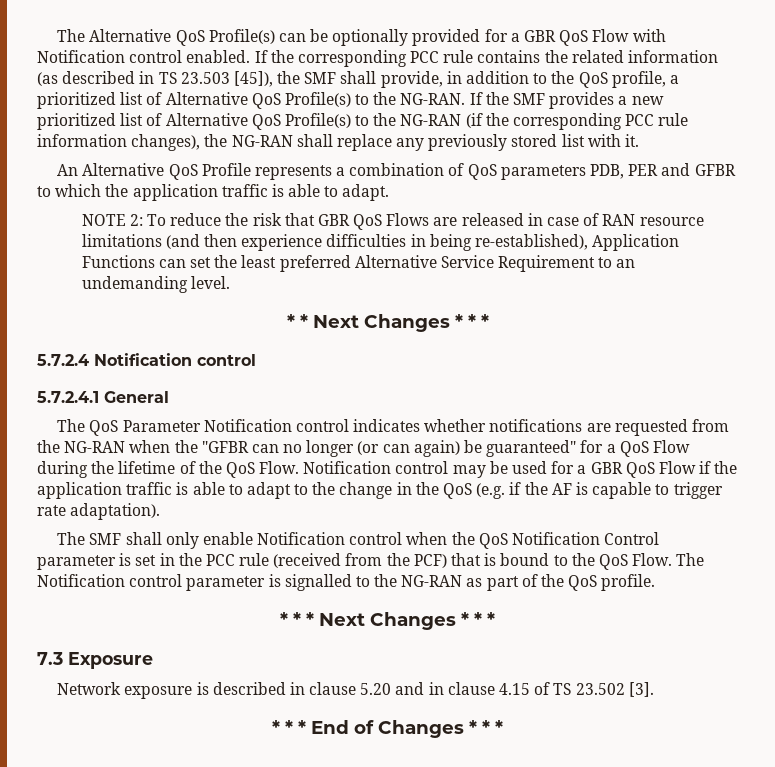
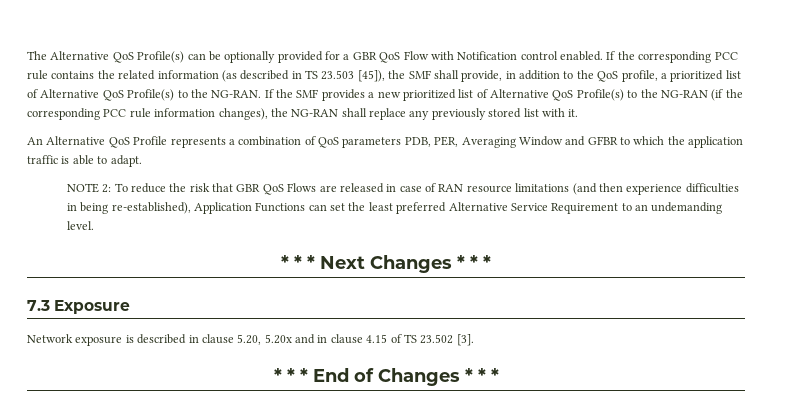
- An Alternative QoS Profile represents a combination of QoS parameters PDB, PER and GFBR to which the application traffic is able to adapt.
+ An Alternative QoS Profile represents a combination of QoS parameters PDB, PER, Averaging Window and GFBR to which the application traffic is able to adapt.
  NOTE 2: To reduce the risk that GBR QoS Flows are released in case of RAN resource limitations (and then experience difficulties in being re-established), Application Functions can set the least preferred Alternative Service Requirement to an undemanding level.
- * * Next Changes * * *
- 5.7.2.4 Notification control
- 5.7.2.4.1 General
- The QoS Parameter Notification control indicates whether notifications are requested from the NG-RAN when the "GFBR can no longer (or can again) be guaranteed" for a QoS Flow during the lifetime of the QoS Flow. Notification control may be used for a GBR QoS Flow if the application traffic is able to adapt to the change in the QoS (e.g. if the AF is capable to trigger rate adaptation).
- The SMF shall only enable Notification control when the QoS Notification Control parameter is set in the PCC rule (received from the PCF) that is bound to the QoS Flow. The Notification control parameter is signalled to the NG-RAN as part of the QoS profile.
- Network exposure is described in clause 5.20 and in clause 4.15 of TS 23.502 [3].
+ Network exposure is described in clause 5.20, 5.20x and in clause 4.15 of TS 23.502 [3].

